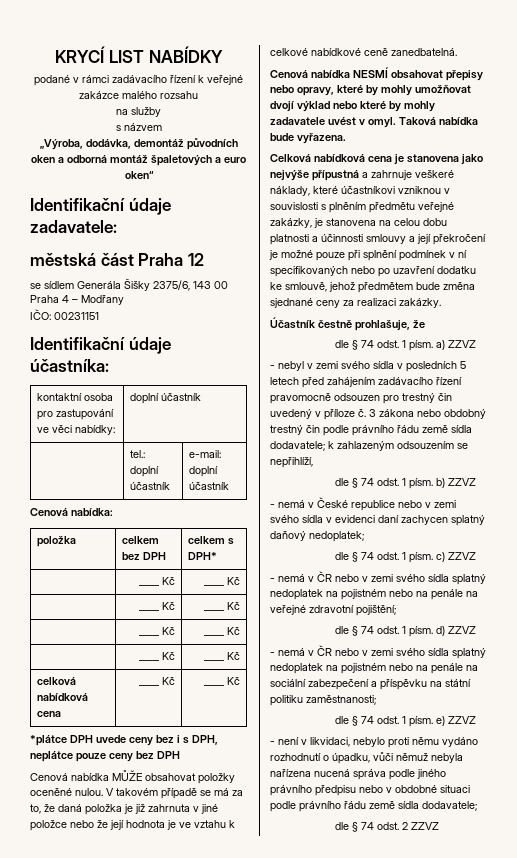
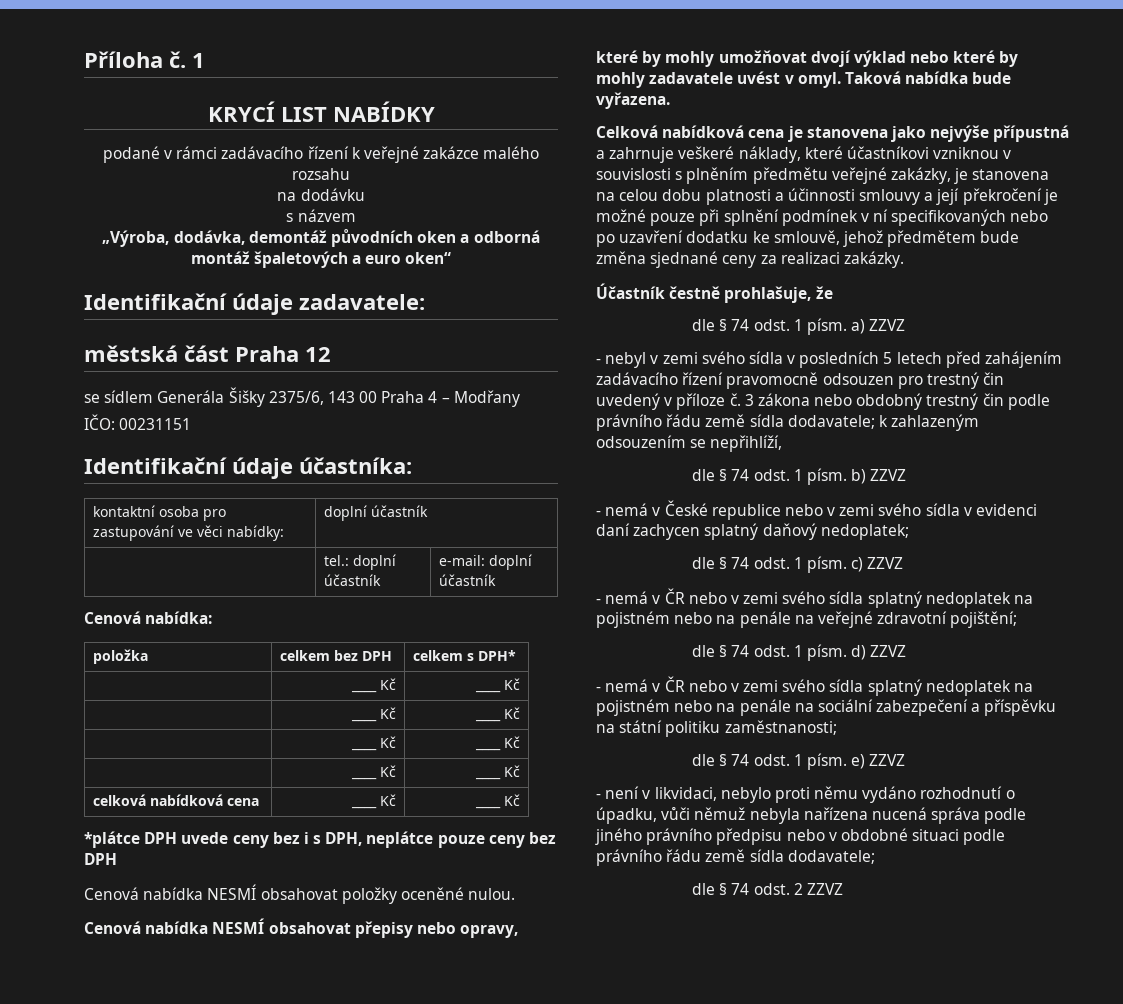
+ Příloha č. 1
- na služby
+ na dodávku
- Cenová nabídka MŮŽE obsahovat položky oceněné nulou. V takovém případě se má za to, že daná položka je již zahrnuta v jiné položce nebo že její hodnota je ve vztahu k celkové nabídkové ceně zanedbatelná.
+ Cenová nabídka NESMÍ obsahovat položky oceněné nulou.

